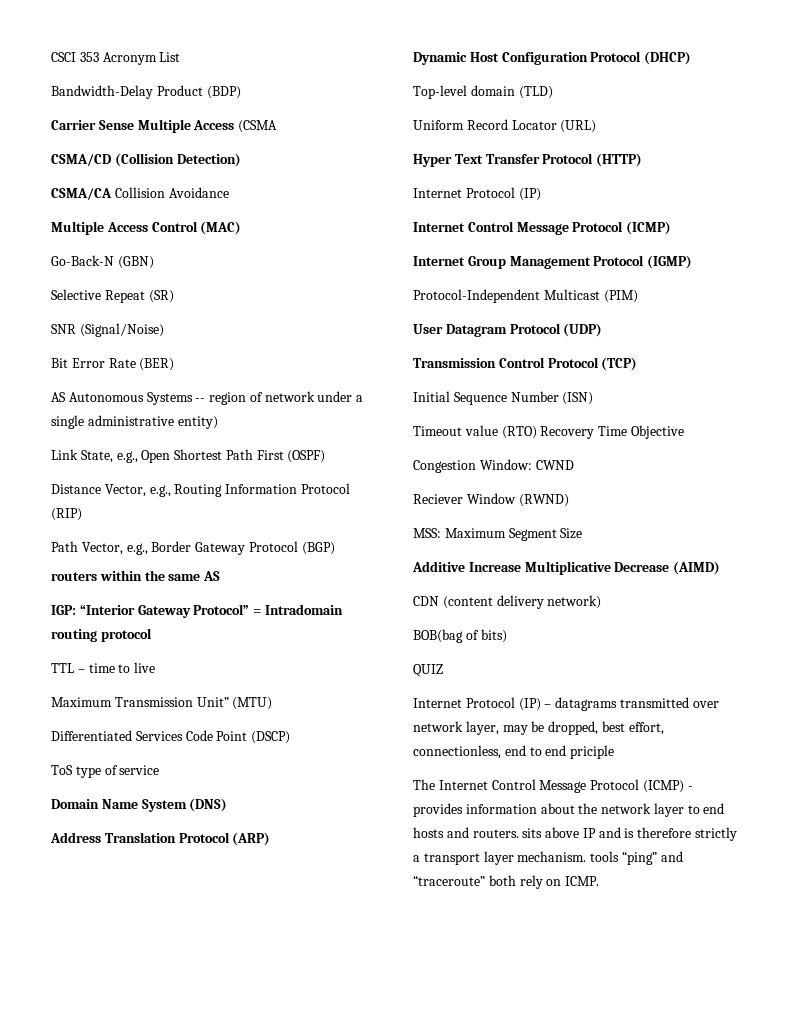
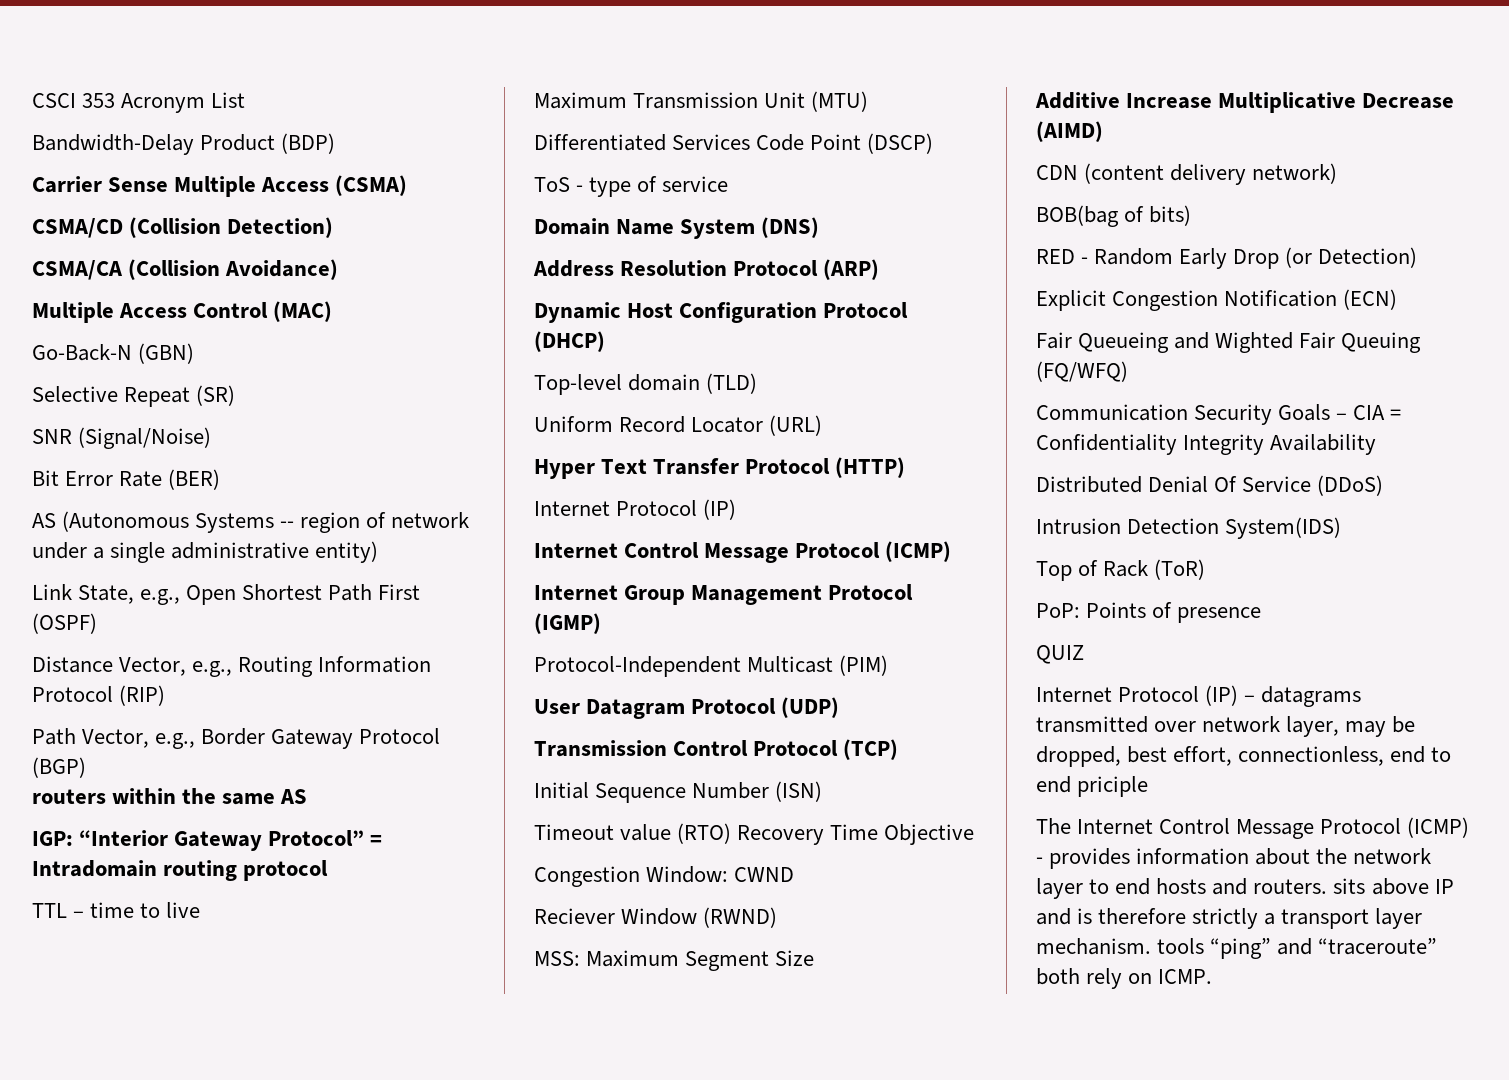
- Carrier Sense Multiple Access (CSMA
+ Carrier Sense Multiple Access (CSMA)
- CSMA/CA Collision Avoidance
+ CSMA/CA (Collision Avoidance)
- AS Autonomous Systems -- region of network under a single administrative entity)
+ AS (Autonomous Systems -- region of network under a single administrative entity)
- Maximum Transmission Unit” (MTU)
+ Maximum Transmission Unit (MTU)
- ToS type of service
+ ToS - type of service
- Address Translation Protocol (ARP)
+ Address Resolution Protocol (ARP)
+ RED - Random Early Drop (or Detection)
+ Explicit Congestion Notification (ECN)
+ Fair Queueing and Wighted Fair Queuing (FQ/WFQ)
+ Communication Security Goals – CIA = Confidentiality Integrity Availability
+ Distributed Denial Of Service (DDoS)
+ Intrusion Detection System(IDS)
+ Top of Rack (ToR)
+ PoP: Points of presence

